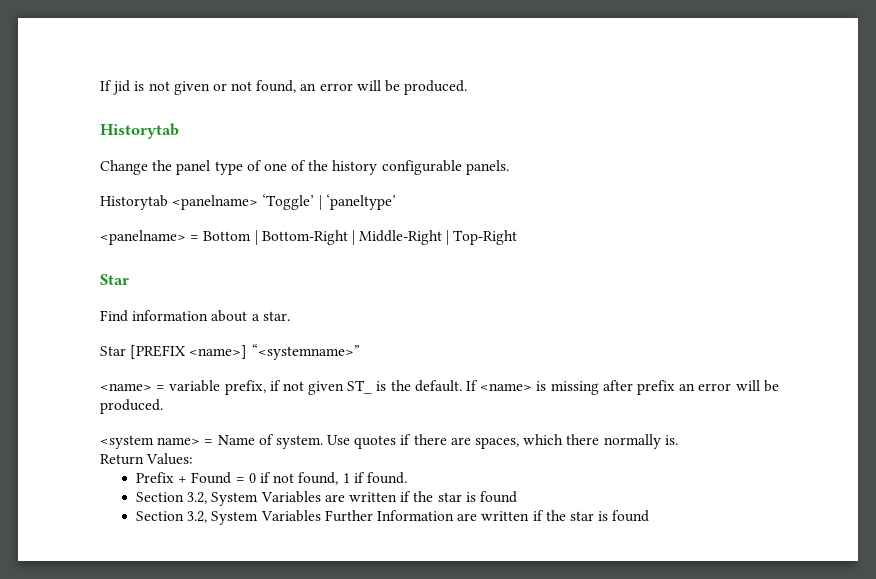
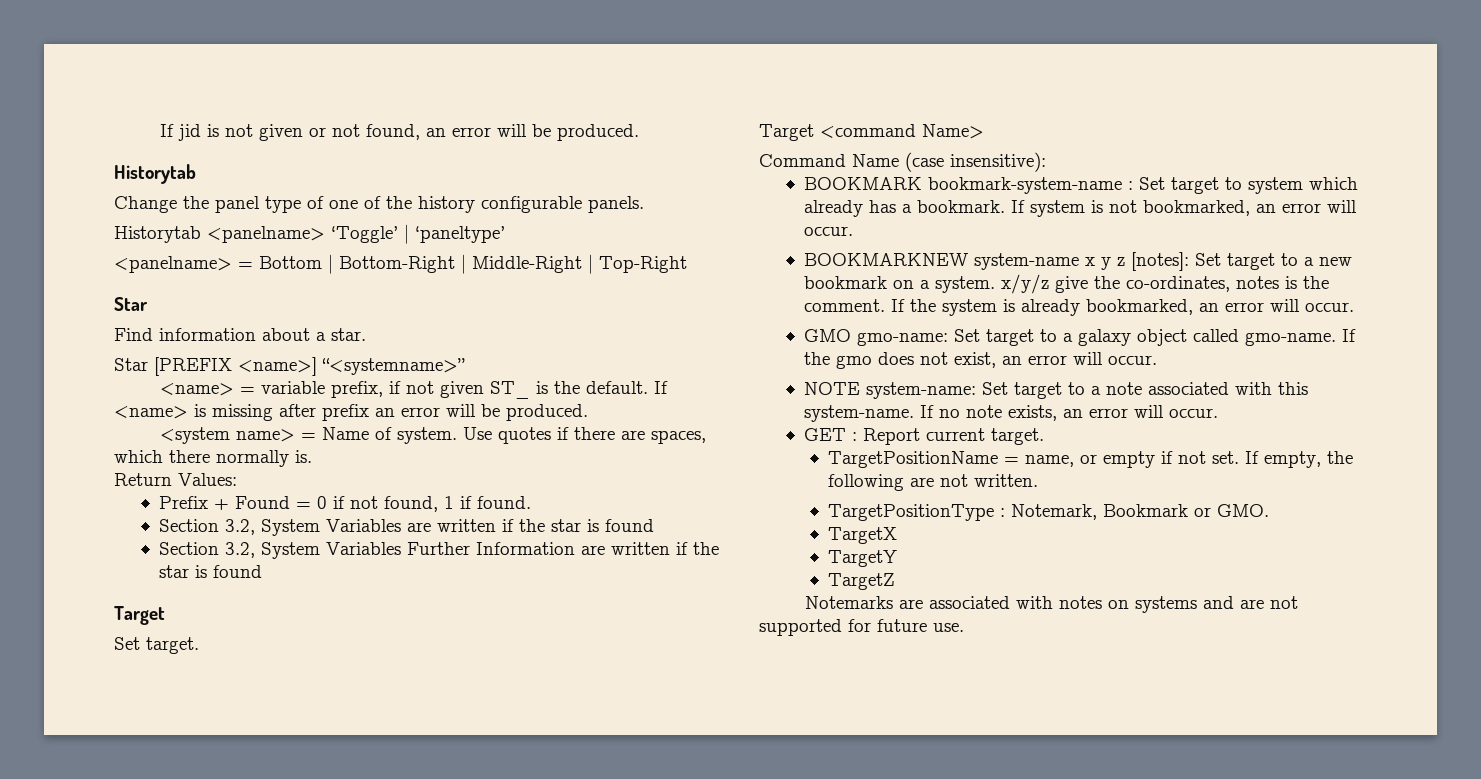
  Section 3.2, System Variables Further Information are written if the star is found
+ Target
+ Set target.
+ Target <command Name>
+ Command Name (case insensitive):
+ BOOKMARK bookmark-system-name : Set target to system which already has a bookmark. If system is not bookmarked, an error will occur.
+ BOOKMARKNEW system-name x y z [notes]: Set target to a new bookmark on a system. x/y/z give the co-ordinates, notes is the comment. If the system is already bookmarked, an error will occur.
+ GMO gmo-name: Set target to a galaxy object called gmo-name. If the gmo does not exist, an error will occur.
+ NOTE system-name: Set target to a note associated with this system-name. If no note exists, an error will occur.
+ GET : Report current target.
+ TargetPositionName = name, or empty if not set. If empty, the following are not written.
+ TargetPositionType : Notemark, Bookmark or GMO.
+ TargetX
+ TargetY
+ TargetZ
+ Notemarks are associated with notes on systems and are not supported for future use.

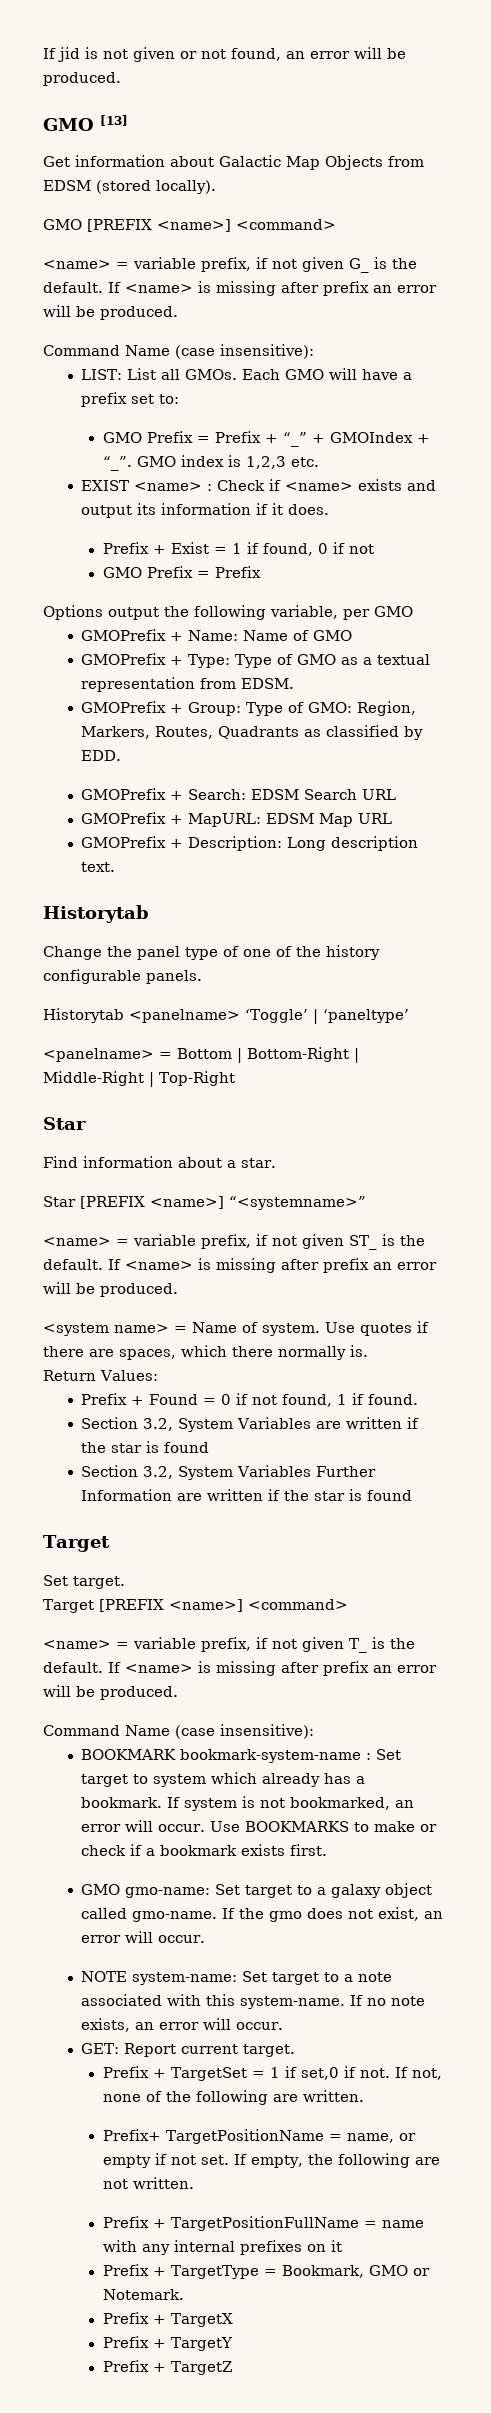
+ GMO [13]
+ Get information about Galactic Map Objects from EDSM (stored locally).
+ GMO [PREFIX <name>] <command>
+ <name> = variable prefix, if not given G_ is the default. If <name> is missing after prefix an error will be produced.
+ Command Name (case insensitive):
+ LIST: List all GMOs. Each GMO will have a prefix set to:
+ GMO Prefix = Prefix + “_” + GMOIndex + “_”. GMO index is 1,2,3 etc.
+ EXIST <name> : Check if <name> exists and output its information if it does.
+ Prefix + Exist = 1 if found, 0 if not
+ GMO Prefix = Prefix
+ Options output the following variable, per GMO
+ GMOPrefix + Name: Name of GMO
+ GMOPrefix + Type: Type of GMO as a textual representation from EDSM.
+ GMOPrefix + Group: Type of GMO: Region, Markers, Routes, Quadrants as classified by EDD.
+ GMOPrefix + Search: EDSM Search URL
+ GMOPrefix + MapURL: EDSM Map URL
+ GMOPrefix + Description: Long description text.
- Target <command Name>
+ Target [PREFIX <name>] <command>
+ <name> = variable prefix, if not given T_ is the default. If <name> is missing after prefix an error will be produced.
- If system is not bookmarked, an error will occur.
- BOOKMARKNEW system-name x y z [notes]: Set target to a new bookmark on a system. x/y/z give the co-ordinates, notes is the comment. If the system is already bookmarked, an error will occur.
+ If system is not bookmarked, an error will occur. Use BOOKMARKS to make or check if a bookmark exists first.
- GET : Report current target.
+ GET: Report current target.
- TargetPositionName = name, or empty if not set.
+ Prefix + TargetSet = 1 if set,0 if not. If not, none of the following are written.
+ Prefix+ TargetPositionName = name, or empty if not set.
- TargetPositionType : Notemark, Bookmark or GMO.
- TargetX
+ Prefix + TargetPositionFullName = name with any internal prefixes on it
+ Prefix + TargetType = Bookmark, GMO or Notemark.
+ Prefix + TargetX
- TargetY
+ Prefix + TargetY
- TargetZ
+ Prefix + TargetZ
- Notemarks are associated with notes on systems and are not supported for future use.

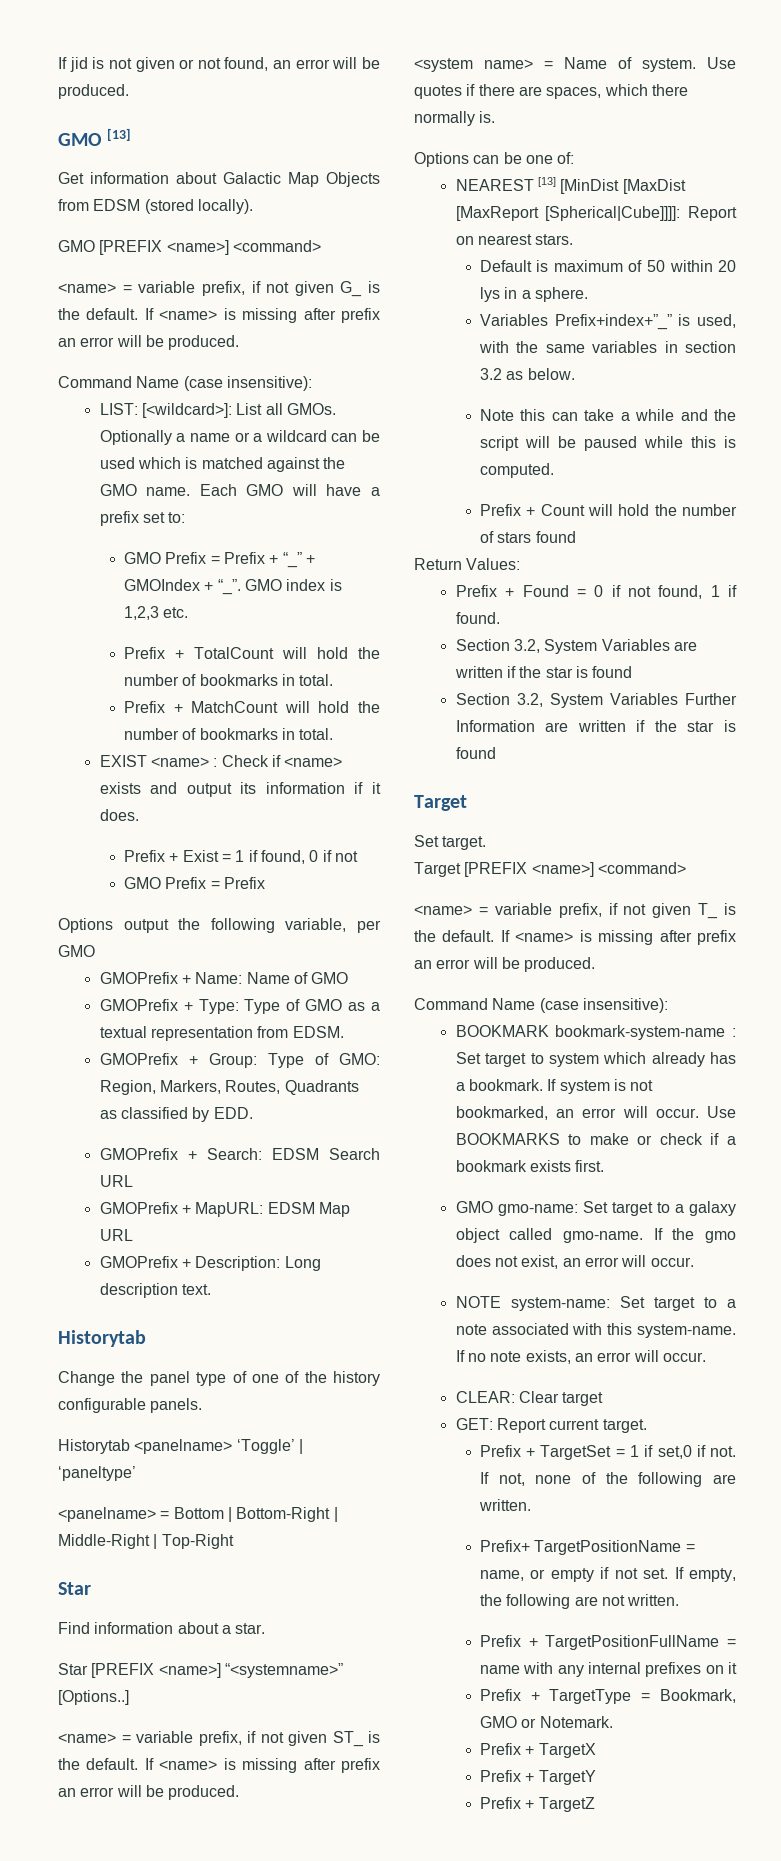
- LIST: List all GMOs.
+ LIST: [<wildcard>]: List all GMOs.
+ Optionally a name or a wildcard can be used which is matched against the GMO name.
+ Prefix + TotalCount will hold the number of bookmarks in total.
+ Prefix + MatchCount will hold the number of bookmarks in total.
- Star [PREFIX <name>] “<systemname>”
+ Star [PREFIX <name>] “<systemname>” [Options..]
+ Options can be one of:
+ NEAREST [13] [MinDist [MaxDist [MaxReport [Spherical|Cube]]]]: Report on nearest stars.
+ Default is maximum of 50 within 20 lys in a sphere.
+ Variables Prefix+index+”_” is used, with the same variables in section 3.2 as below.
+ Note this can take a while and the script will be paused while this is computed.
+ Prefix + Count will hold the number of stars found
+ CLEAR: Clear target

